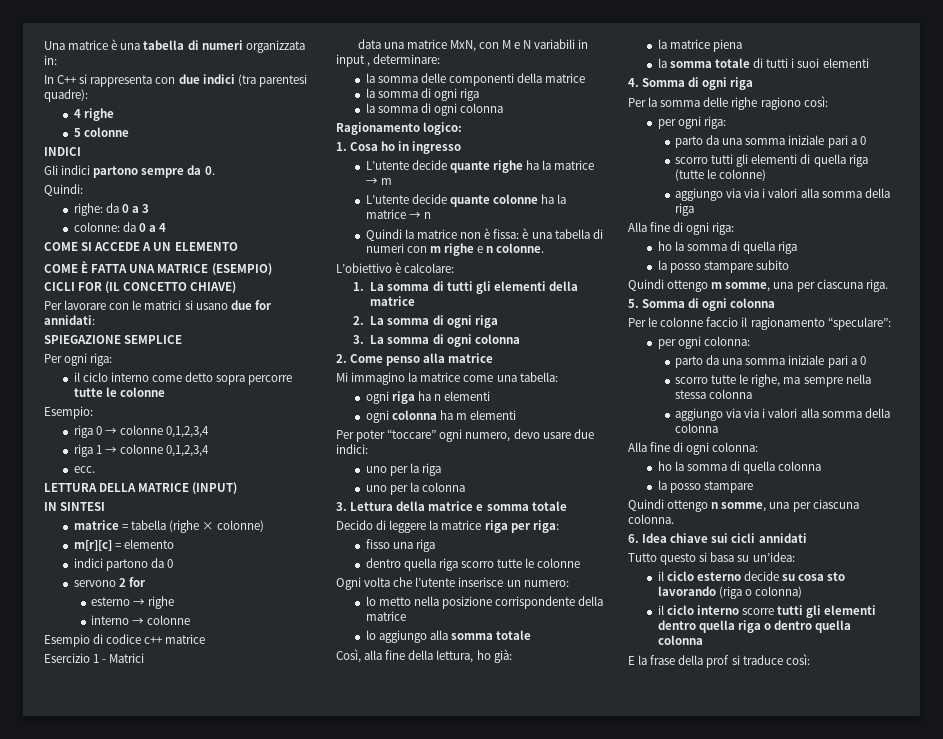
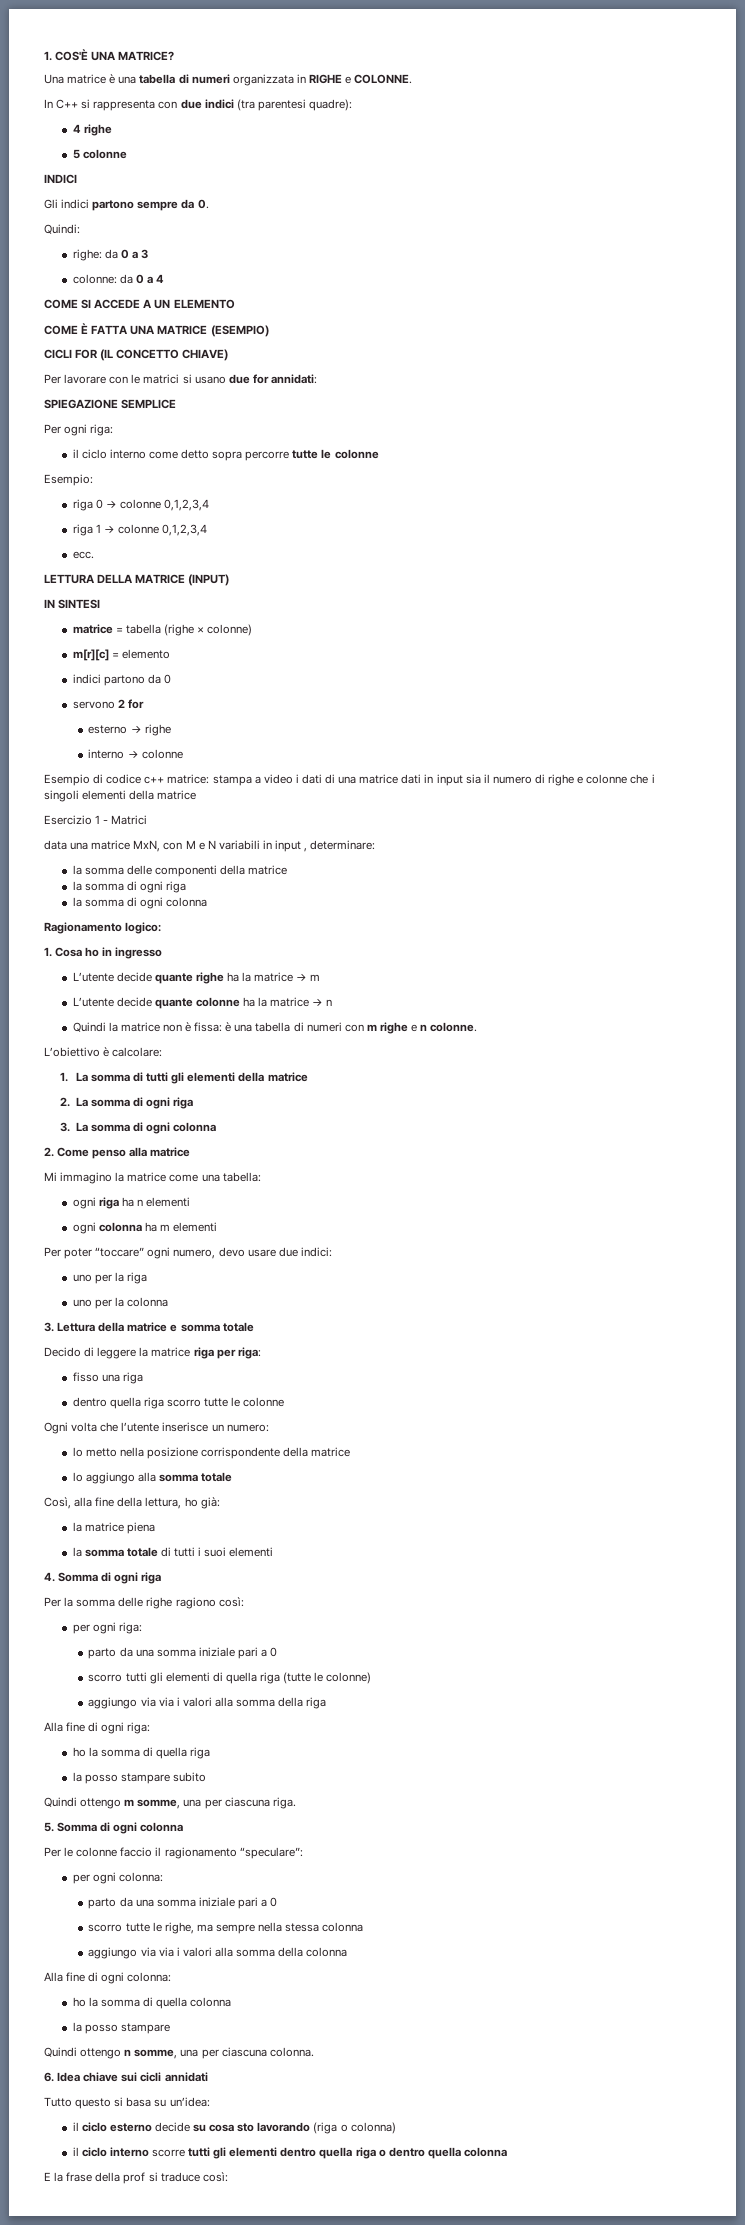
+ 1. COS'È UNA MATRICE?
- Una matrice è una tabella di numeri organizzata in:
+ Una matrice è una tabella di numeri organizzata in RIGHE e COLONNE.
- Esempio di codice c++ matrice
+ Esempio di codice c++ matrice: stampa a video i dati di una matrice dati in input sia il numero di righe e colonne che i singoli elementi della matrice

